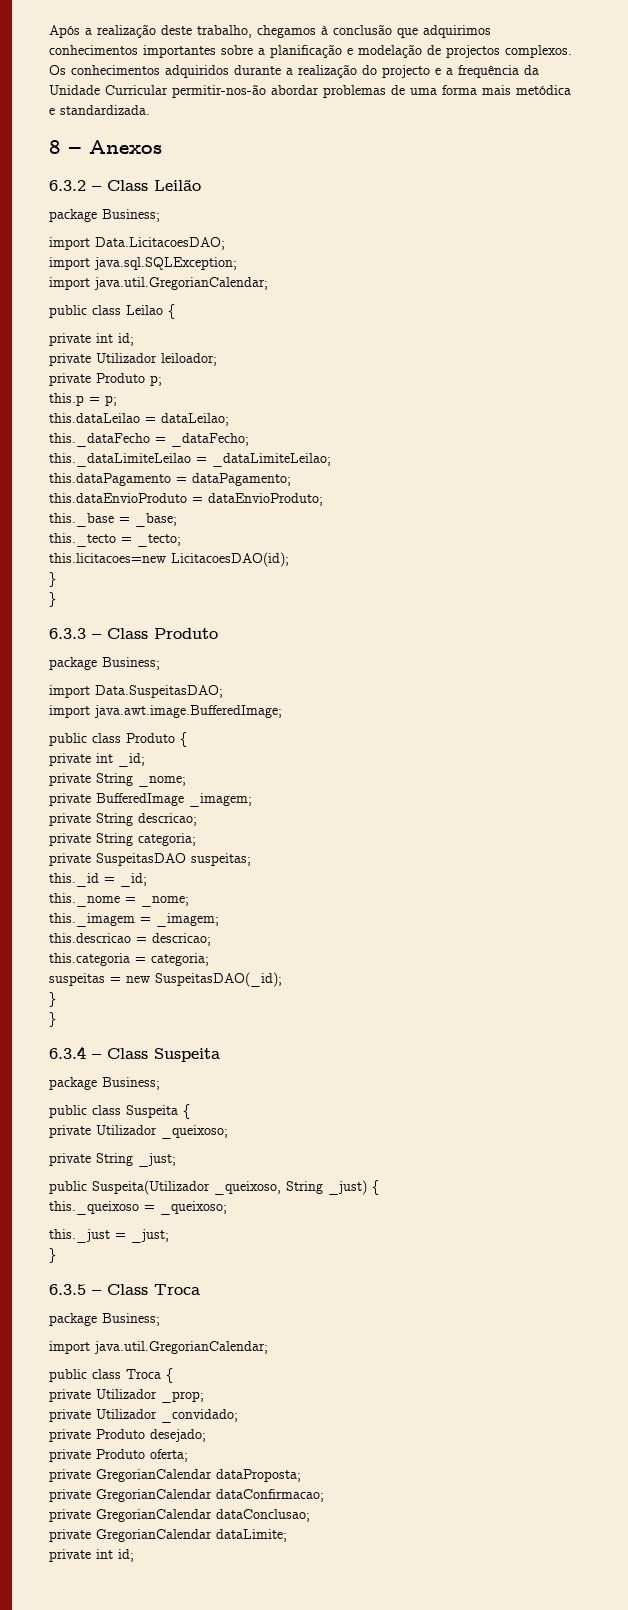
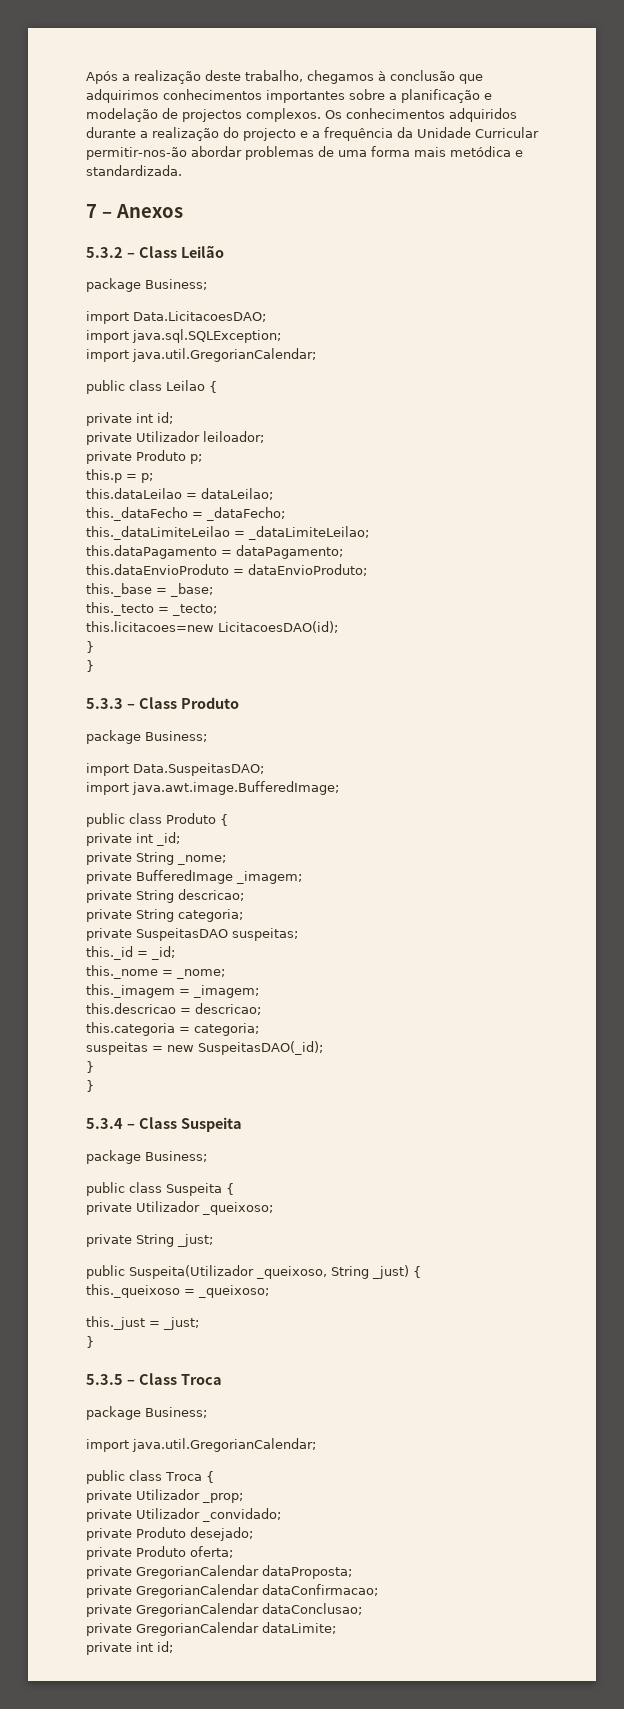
- 8 – Anexos
+ 7 – Anexos
- 6.3.2 – Class Leilão
+ 5.3.2 – Class Leilão
- 6.3.3 – Class Produto
+ 5.3.3 – Class Produto
- 6.3.4 – Class Suspeita
+ 5.3.4 – Class Suspeita
- 6.3.5 – Class Troca
+ 5.3.5 – Class Troca

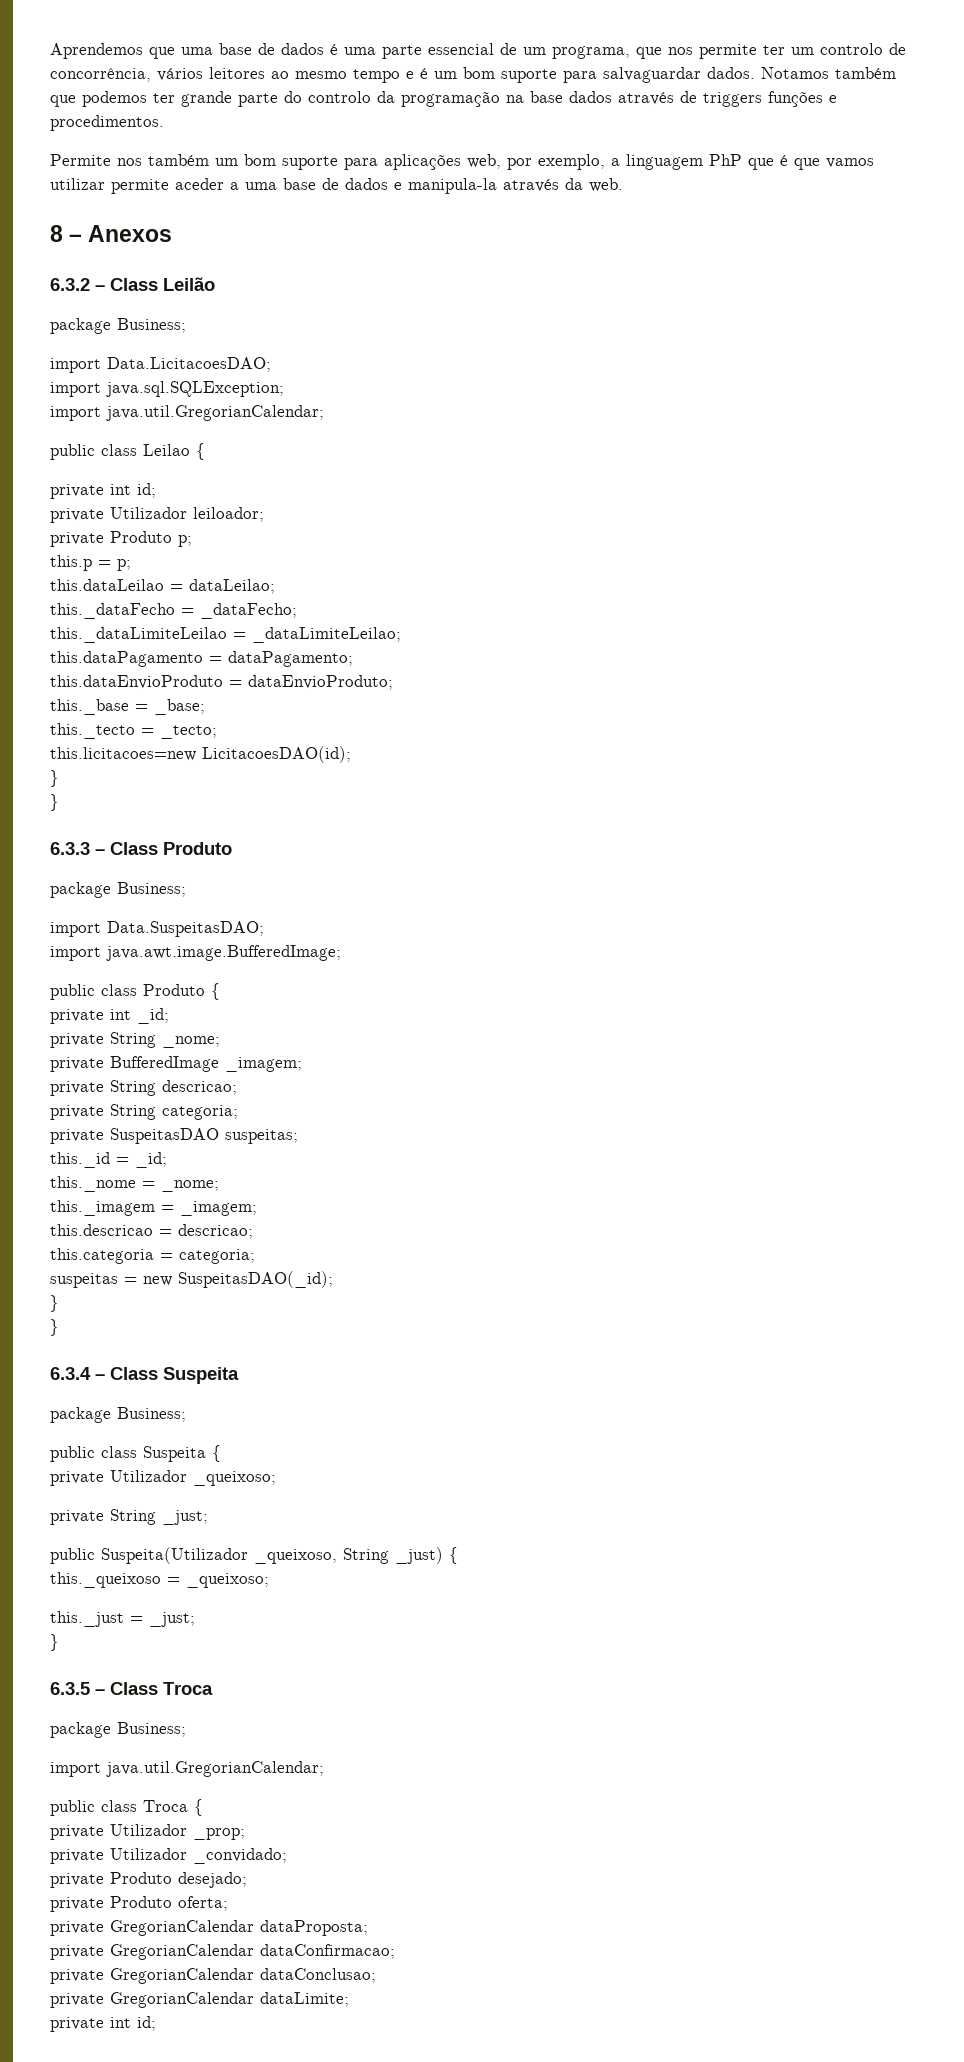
- Após a realização deste trabalho, chegamos à conclusão que adquirimos conhecimentos importantes sobre a planificação e modelação de projectos complexos. Os conhecimentos adquiridos durante a realização do projecto e a frequência da Unidade Curricular permitir-nos-ão abordar problemas de uma forma mais metódica e standardizada.
- 7 – Anexos
+ Aprendemos que uma base de dados é uma parte essencial de um programa, que nos permite ter um controlo de concorrência, vários leitores ao mesmo tempo e é um bom suporte para salvaguardar dados. Notamos também que podemos ter grande parte do controlo da programação na base dados através de triggers funções e procedimentos.
+ Permite nos também um bom suporte para aplicações web, por exemplo, a linguagem PhP que é que vamos utilizar permite aceder a uma base de dados e manipula-la através da web.
+ 8 – Anexos
- 5.3.2 – Class Leilão
+ 6.3.2 – Class Leilão
- 5.3.3 – Class Produto
+ 6.3.3 – Class Produto
- 5.3.4 – Class Suspeita
+ 6.3.4 – Class Suspeita
- 5.3.5 – Class Troca
+ 6.3.5 – Class Troca

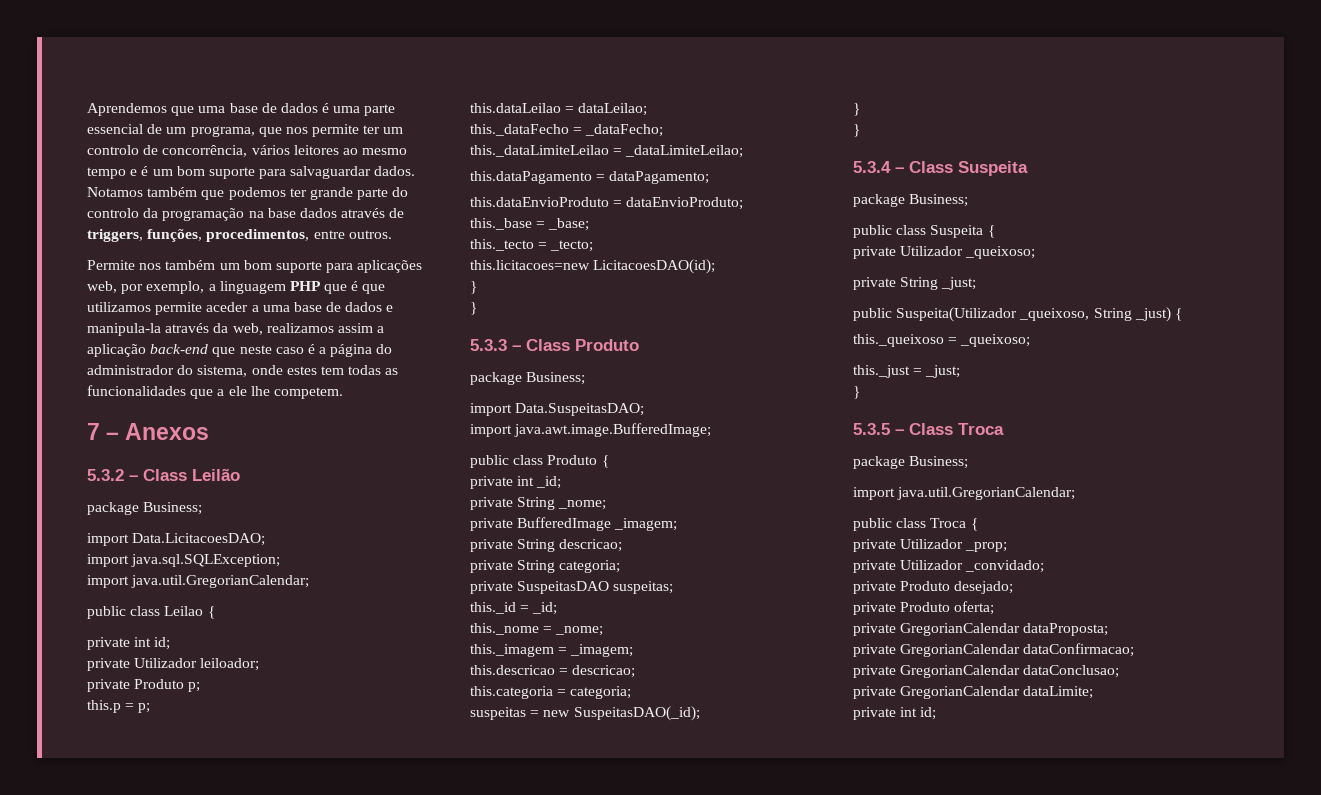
- Notamos também que podemos ter grande parte do controlo da programação na base dados através de triggers funções e procedimentos.
+ Notamos também que podemos ter grande parte do controlo da programação na base dados através de triggers, funções, procedimentos, entre outros.
- Permite nos também um bom suporte para aplicações web, por exemplo, a linguagem PhP que é que vamos utilizar permite aceder a uma base de dados e manipula-la através da web.
- 8 – Anexos
+ Permite nos também um bom suporte para aplicações web, por exemplo, a linguagem PHP que é que utilizamos permite aceder a uma base de dados e manipula-la através da web, realizamos assim a aplicação back-end que neste caso é a página do administrador do sistema, onde estes tem todas as funcionalidades que a ele lhe competem.
+ 7 – Anexos
- 6.3.2 – Class Leilão
+ 5.3.2 – Class Leilão
- 6.3.3 – Class Produto
+ 5.3.3 – Class Produto
- 6.3.4 – Class Suspeita
+ 5.3.4 – Class Suspeita
- 6.3.5 – Class Troca
+ 5.3.5 – Class Troca

